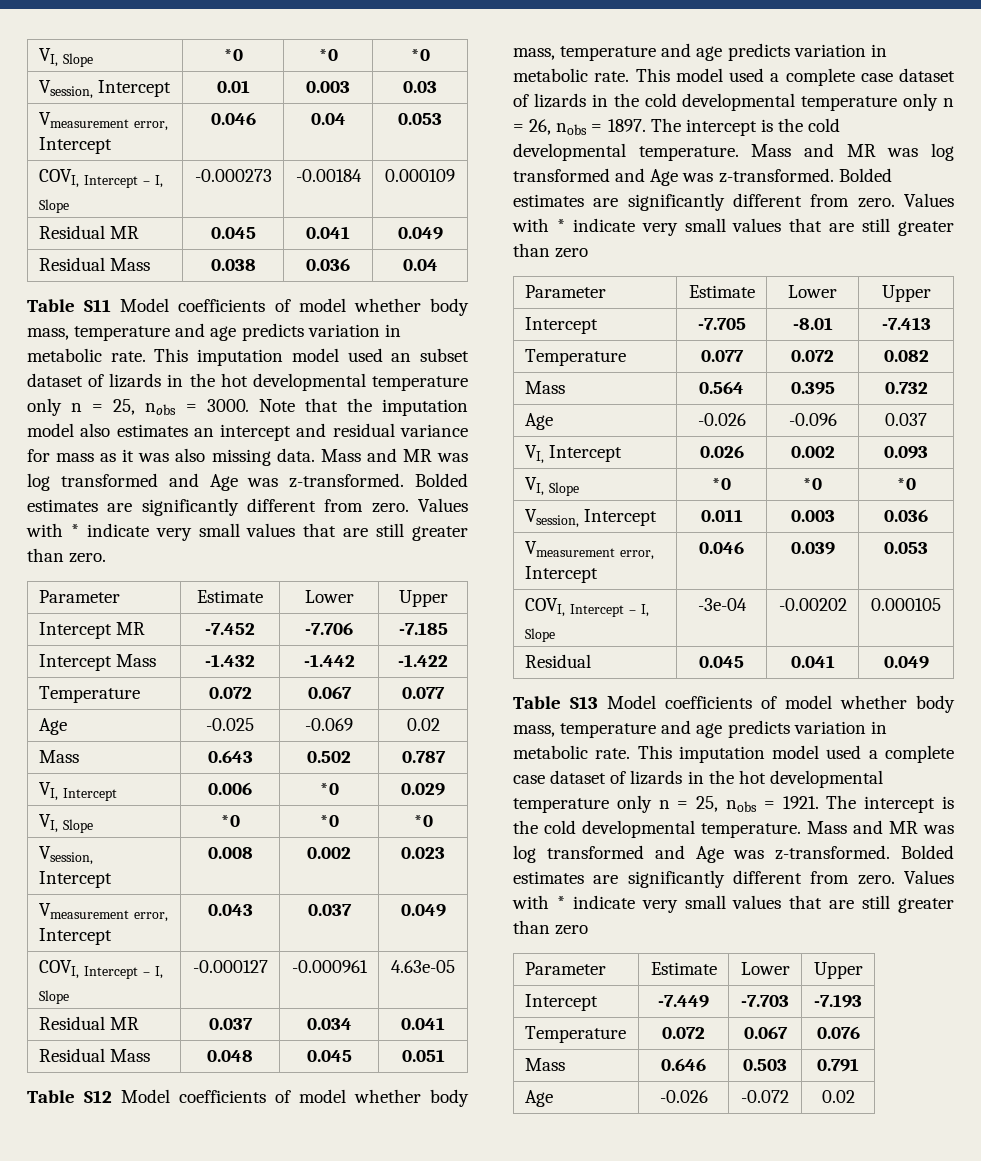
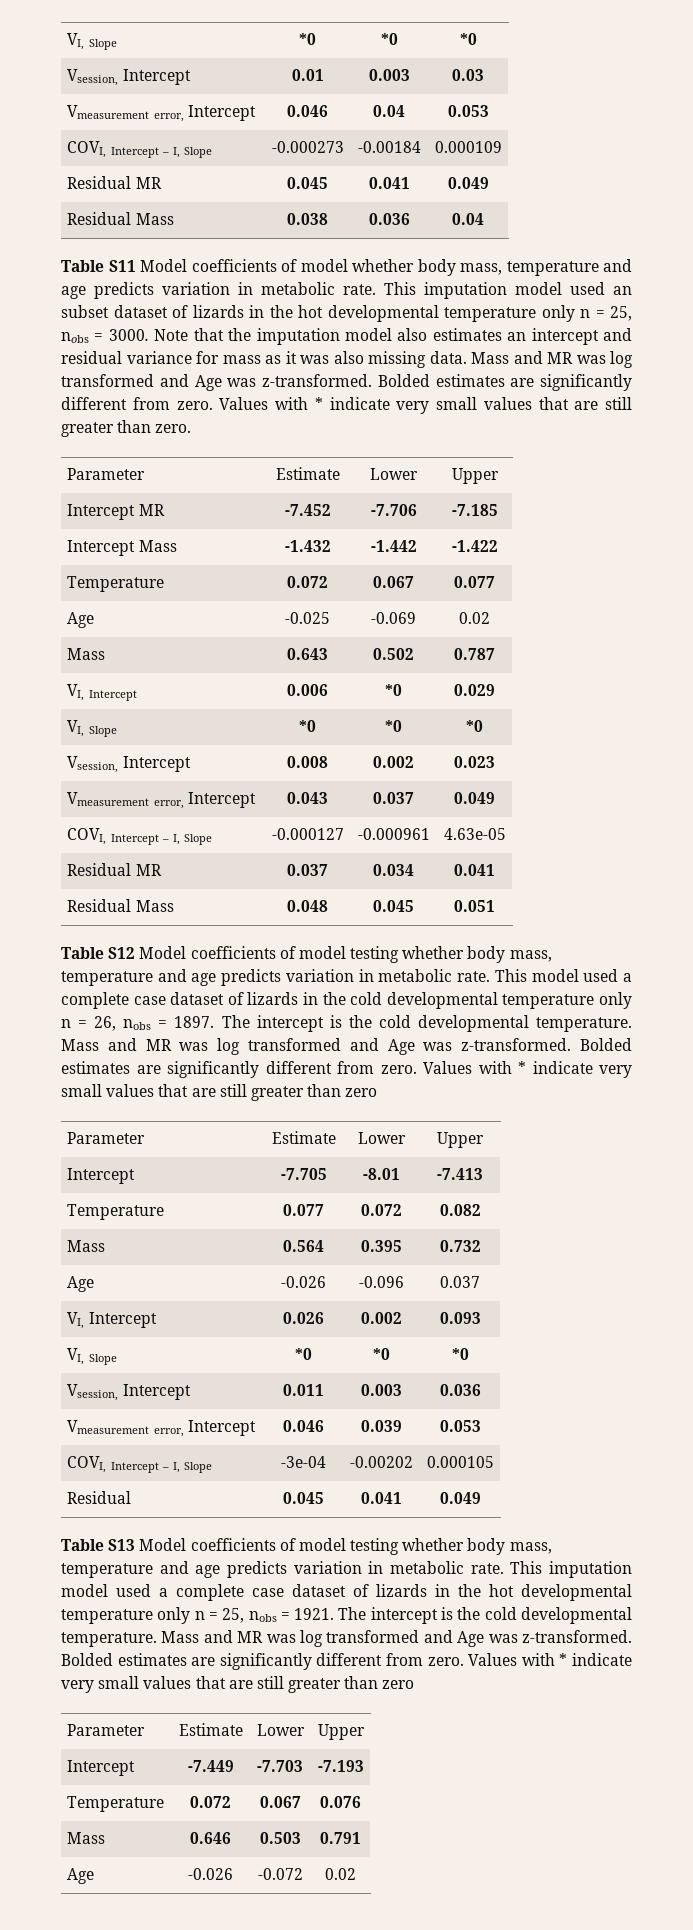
- Table S12 Model coefficients of model whether body mass, temperature and age predicts variation in metabolic rate.
+ Table S12 Model coefficients of model testing whether body mass, temperature and age predicts variation in metabolic rate.
- Table S13 Model coefficients of model whether body mass, temperature and age predicts variation in metabolic rate.
+ Table S13 Model coefficients of model testing whether body mass, temperature and age predicts variation in metabolic rate.

